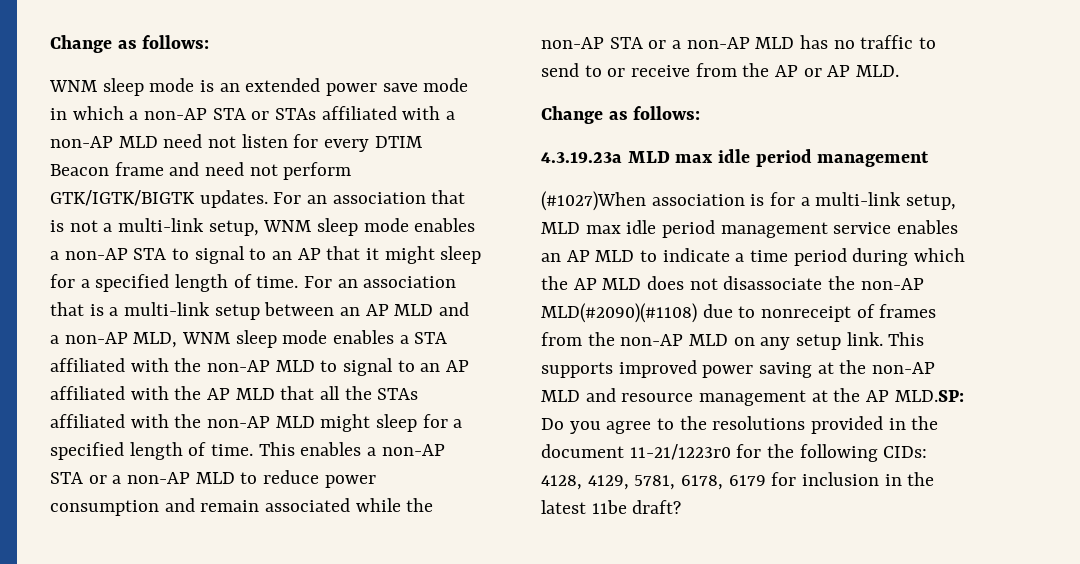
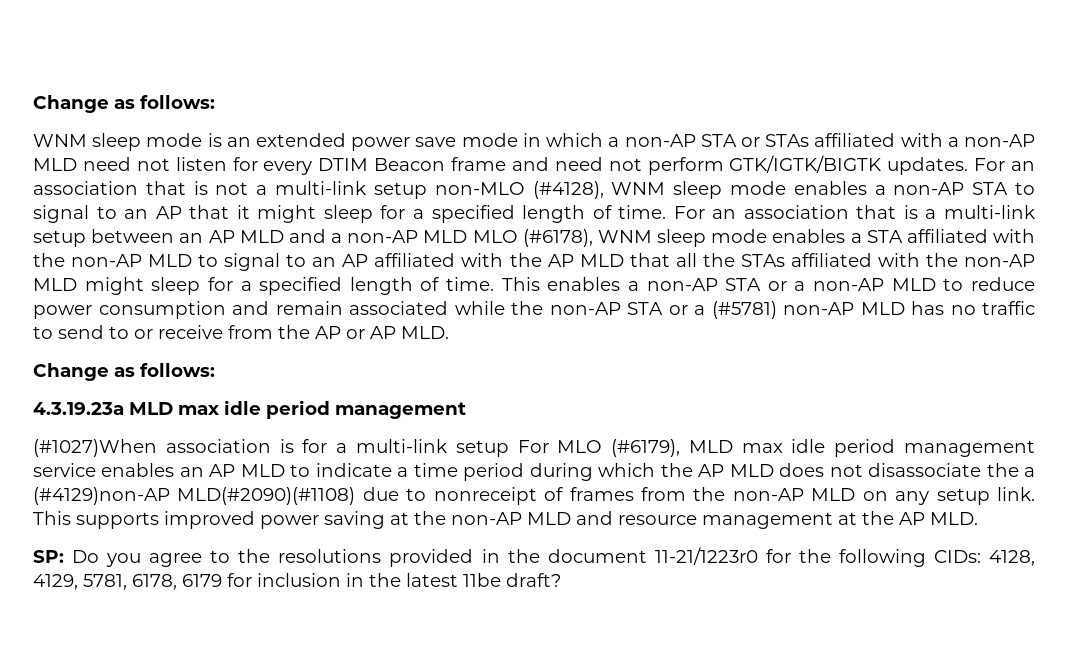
- For an association that is not a multi-link setup, WNM sleep mode enables a non-AP STA to signal to an AP that it might sleep for a specified length of time.
+ For an association that is not a multi-link setup non-MLO (#4128), WNM sleep mode enables a non-AP STA to signal to an AP that it might sleep for a specified length of time.
- For an association that is a multi-link setup between an AP MLD and a non-AP MLD, WNM sleep mode enables a STA affiliated with the non-AP MLD to signal to an AP affiliated with the AP MLD that all the STAs affiliated with the non-AP MLD might sleep for a specified length of time.
+ For an association that is a multi-link setup between an AP MLD and a non-AP MLD MLO (#6178), WNM sleep mode enables a STA affiliated with the non-AP MLD to signal to an AP affiliated with the AP MLD that all the STAs affiliated with the non-AP MLD might sleep for a specified length of time.
- This enables a non-AP STA or a non-AP MLD to reduce power consumption and remain associated while the non-AP STA or a non-AP MLD has no traffic to send to or receive from the AP or AP MLD.
+ This enables a non-AP STA or a non-AP MLD to reduce power consumption and remain associated while the non-AP STA or a (#5781) non-AP MLD has no traffic to send to or receive from the AP or AP MLD.
- (#1027)When association is for a multi-link setup, MLD max idle period management service enables an AP MLD to indicate a time period during which the AP MLD does not disassociate the non-AP MLD(#2090)(#1108) due to nonreceipt of frames from the non-AP MLD on any setup link.
+ (#1027)When association is for a multi-link setup For MLO (#6179), MLD max idle period management service enables an AP MLD to indicate a time period during which the AP MLD does not disassociate the a (#4129)non-AP MLD(#2090)(#1108) due to nonreceipt of frames from the non-AP MLD on any setup link.
- This supports improved power saving at the non-AP MLD and resource management at the AP MLD.SP: Do you agree to the resolutions provided in the document 11-21/1223r0 for the following CIDs: 4128, 4129, 5781, 6178, 6179 for inclusion in the latest 11be draft?
+ This supports improved power saving at the non-AP MLD and resource management at the AP MLD.
+ SP: Do you agree to the resolutions provided in the document 11-21/1223r0 for the following CIDs: 4128, 4129, 5781, 6178, 6179 for inclusion in the latest 11be draft?

